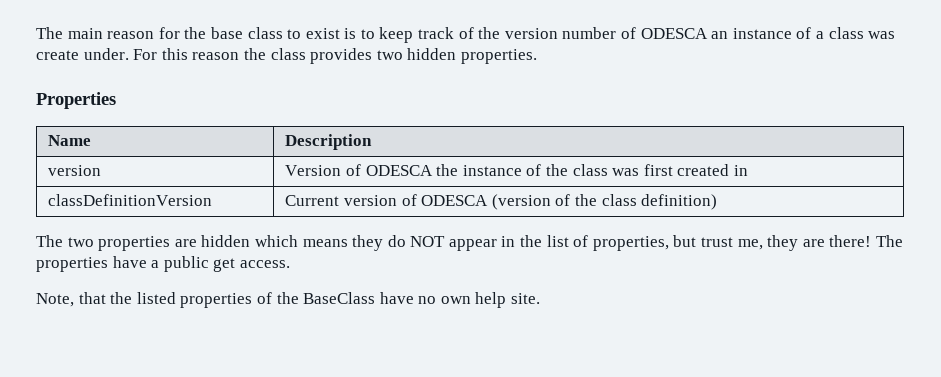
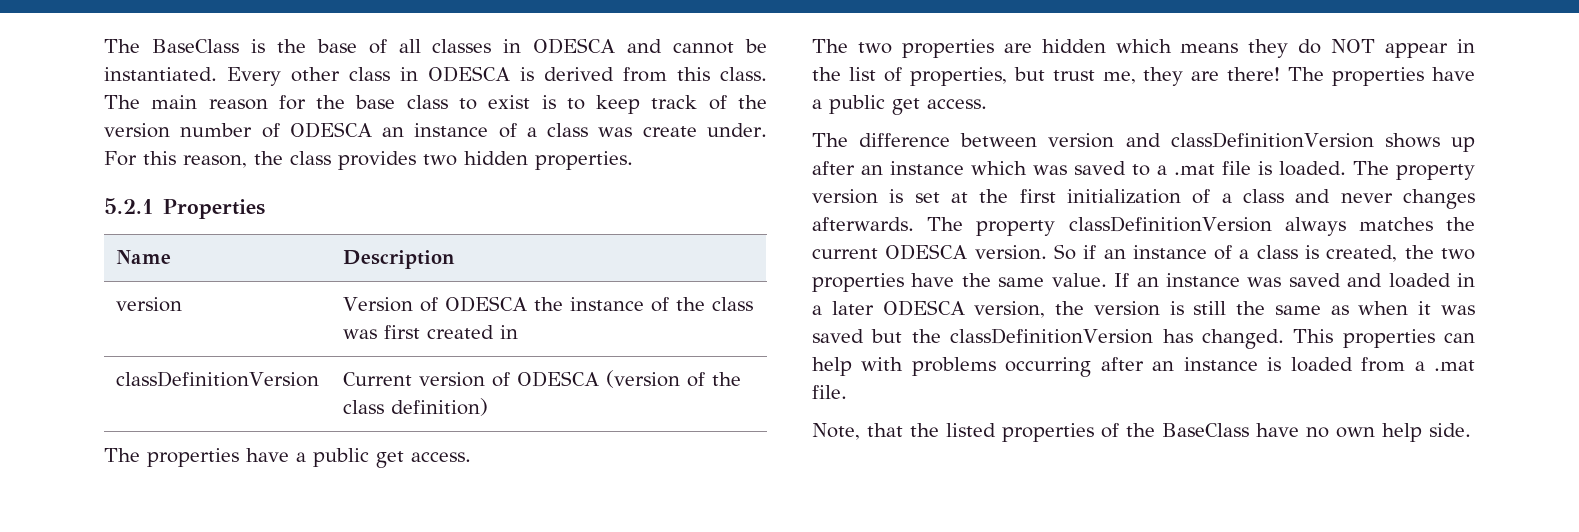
- The main reason for the base class to exist is to keep track of the version number of ODESCA an instance of a class was create under.
+ The BaseClass is the base of all classes in ODESCA and cannot be instantiated. Every other class in ODESCA is derived from this class. The main reason for the base class to exist is to keep track of the version number of ODESCA an instance of a class was create under.
- For this reason the class provides two hidden properties.
+ For this reason, the class provides two hidden properties.
- Properties
+ 5.2.1 Properties
  classDefinitionVersion | Current version of ODESCA (version of the class definition)
+ The properties have a public get access.
+ The difference between version and classDefinitionVersion shows up after an instance which was saved to a .mat file is loaded. The property version is set at the first initialization of a class and never changes afterwards. The property classDefinitionVersion always matches the current ODESCA version. So if an instance of a class is created, the two properties have the same value. If an instance was saved and loaded in a later ODESCA version, the version is still the same as when it was saved but the classDefinitionVersion has changed. This properties can help with problems occurring after an instance is loaded from a .mat file.
- Note, that the listed properties of the BaseClass have no own help site.
+ Note, that the listed properties of the BaseClass have no own help side.

